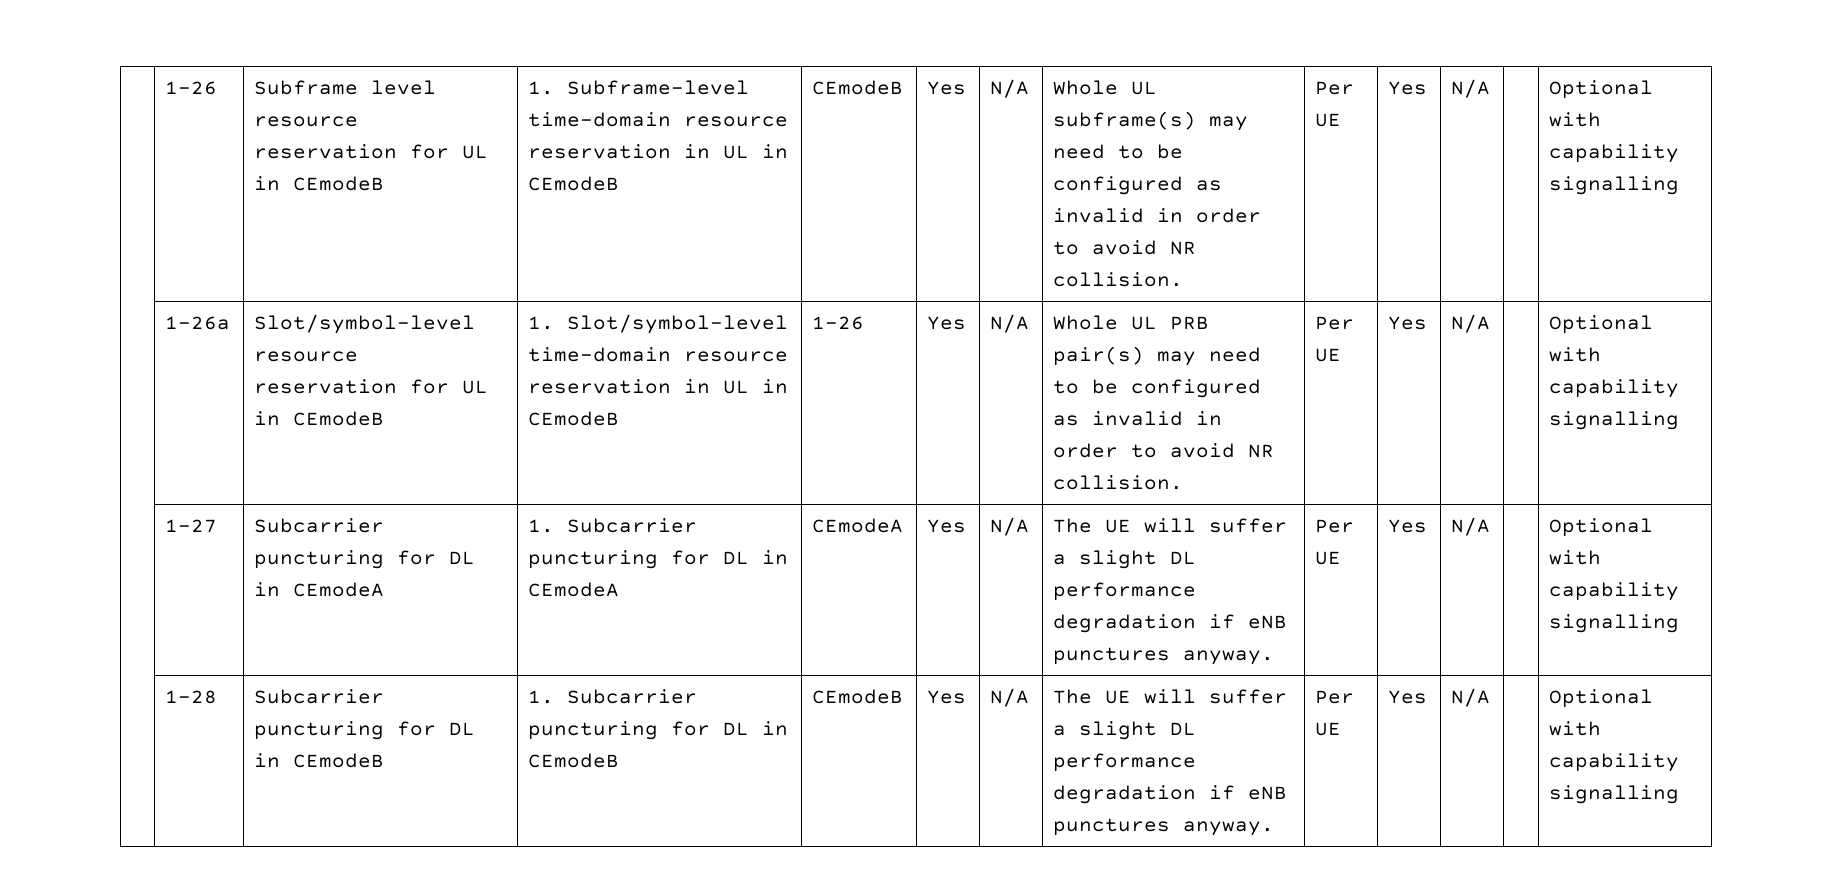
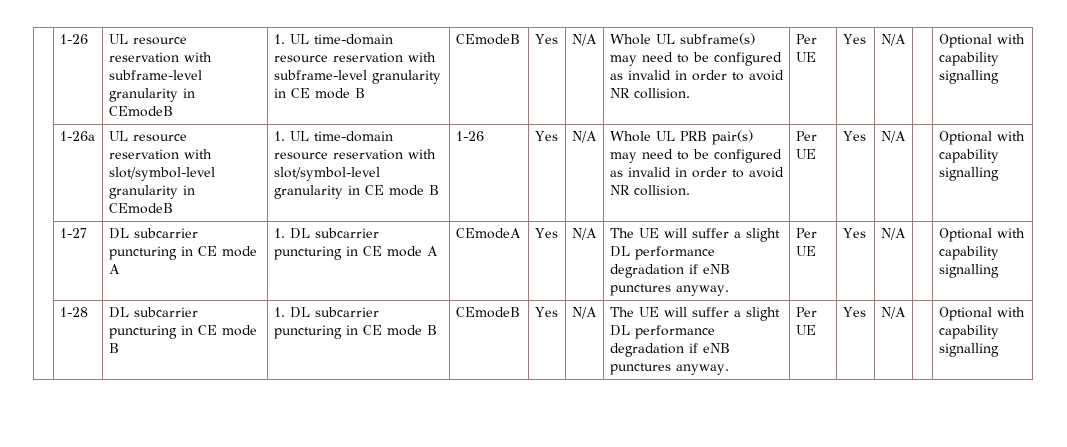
- 1-26 | Subframe level resource reservation for UL in CEmodeB | 1. Subframe-level time-domain resource reservation in UL in CEmodeB
+ 1-26 | UL resource reservation with subframe-level granularity in CEmodeB | 1. UL time-domain resource reservation with subframe-level granularity in CE mode B
- Slot/symbol-level resource reservation for UL in CEmodeB | 1. Slot/symbol-level time-domain resource reservation in UL in CEmodeB
+ UL resource reservation with slot/symbol-level granularity in CEmodeB | 1. UL time-domain resource reservation with slot/symbol-level granularity in CE mode B
- | 1-27 | Subcarrier puncturing for DL in CEmodeA | 1. Subcarrier puncturing for DL in CEmodeA | CEmodeA | Yes | N/A | The UE will suffer a slight DL performance degradation if eNB punctures anyway. | Per UE | Yes | N/A | | Optional with capability signalling
+ | 1-27 | DL subcarrier puncturing in CE mode A | 1. DL subcarrier puncturing in CE mode A | CEmodeA | Yes | N/A | The UE will suffer a slight DL performance degradation if eNB punctures anyway. | Per UE | Yes | N/A | | Optional with capability signalling
- | 1-28 | Subcarrier puncturing for DL in CEmodeB | 1. Subcarrier puncturing for DL in CEmodeB | CEmodeB | Yes | N/A | The UE will suffer a slight DL performance degradation if eNB punctures anyway. | Per UE | Yes | N/A | | Optional with capability signalling
+ | 1-28 | DL subcarrier puncturing in CE mode B | 1. DL subcarrier puncturing in CE mode B | CEmodeB | Yes | N/A | The UE will suffer a slight DL performance degradation if eNB punctures anyway. | Per UE | Yes | N/A | | Optional with capability signalling

